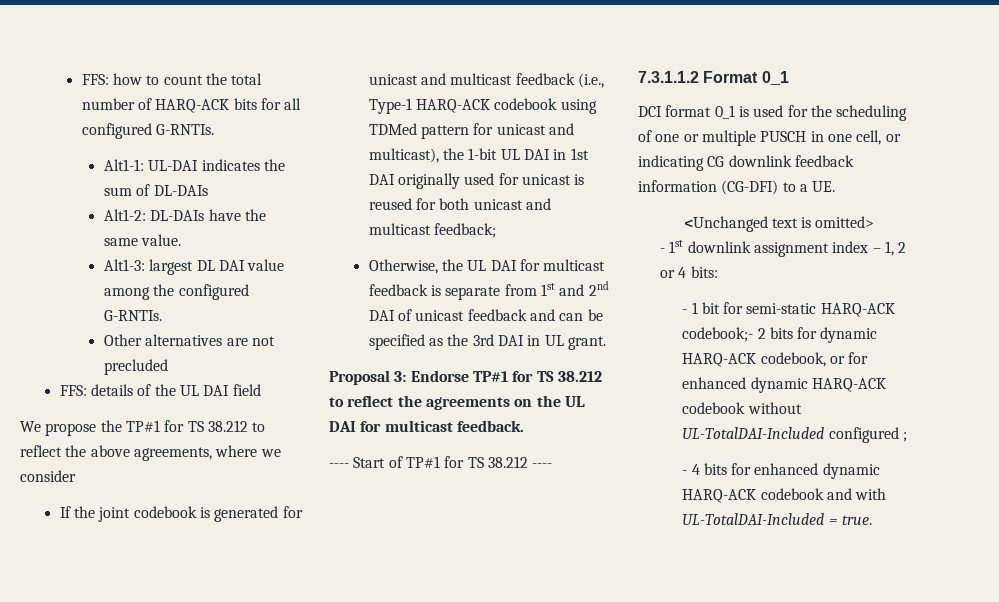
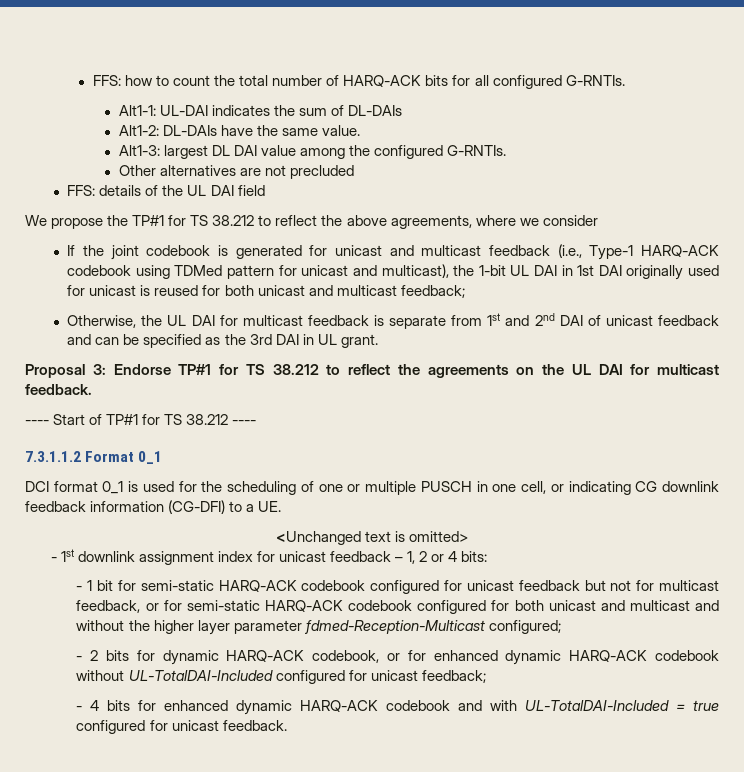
- - 1st downlink assignment index – 1, 2 or 4 bits:
+ - 1st downlink assignment index for unicast feedback – 1, 2 or 4 bits:
- - 1 bit for semi-static HARQ-ACK codebook;- 2 bits for dynamic HARQ-ACK codebook, or for enhanced dynamic HARQ-ACK codebook without UL-TotalDAI-Included configured ;
+ - 1 bit for semi-static HARQ-ACK codebook configured for unicast feedback but not for multicast feedback, or for semi-static HARQ-ACK codebook configured for both unicast and multicast and without the higher layer parameter fdmed-Reception-Multicast configured;
+ - 2 bits for dynamic HARQ-ACK codebook, or for enhanced dynamic HARQ-ACK codebook without UL-TotalDAI-Included configured for unicast feedback;
- - 4 bits for enhanced dynamic HARQ-ACK codebook and with UL-TotalDAI-Included = true.
+ - 4 bits for enhanced dynamic HARQ-ACK codebook and with UL-TotalDAI-Included = true configured for unicast feedback.

